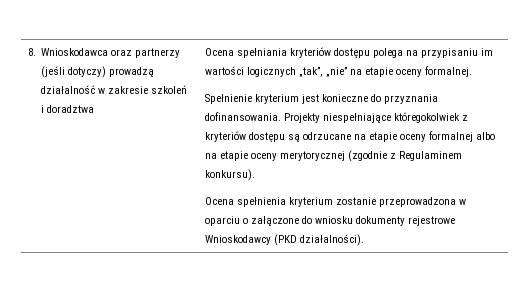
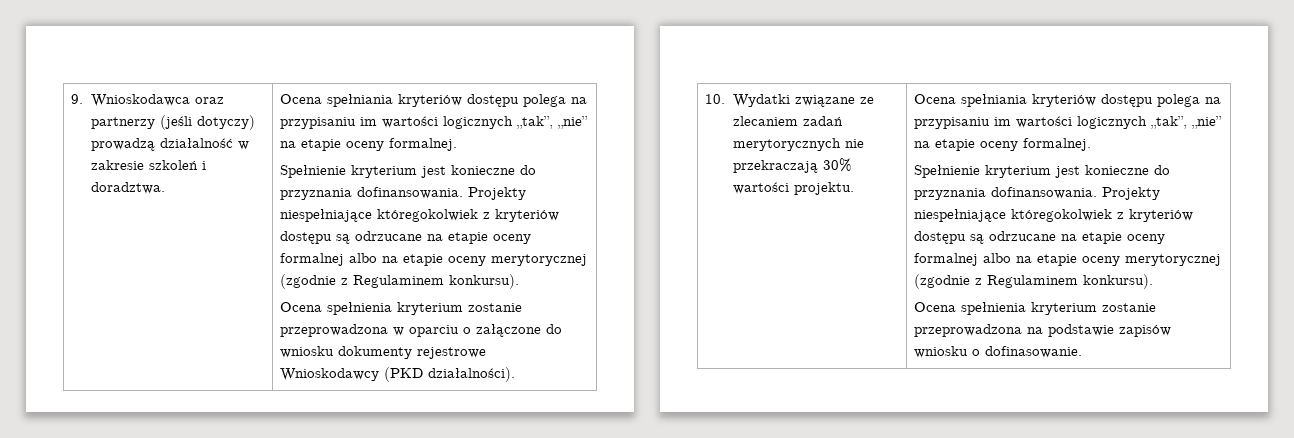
- 8. Wnioskodawca oraz partnerzy (jeśli dotyczy) prowadzą działalność w zakresie szkoleń i doradztwa
+ 9. Wnioskodawca oraz partnerzy (jeśli dotyczy) prowadzą działalność w zakresie szkoleń i doradztwa.
+ 10. Wydatki związane ze zlecaniem zadań merytorycznych nie przekraczają 30% wartości projektu. | Ocena spełniania kryteriów dostępu polega na przypisaniu im wartości logicznych „tak”, „nie” na etapie oceny formalnej.
+ Spełnienie kryterium jest konieczne do przyznania dofinansowania. Projekty niespełniające któregokolwiek z kryteriów dostępu są odrzucane na etapie oceny formalnej albo na etapie oceny merytorycznej (zgodnie z Regulaminem konkursu).
+ Ocena spełnienia kryterium zostanie przeprowadzona na podstawie zapisów wniosku o dofinasowanie.

